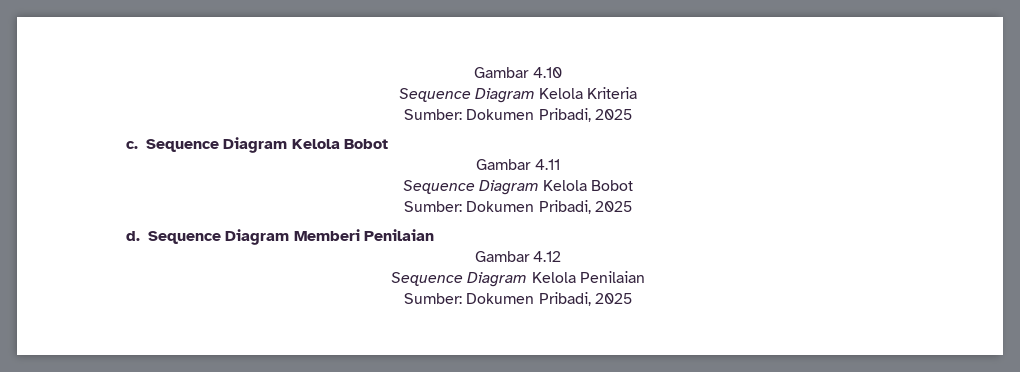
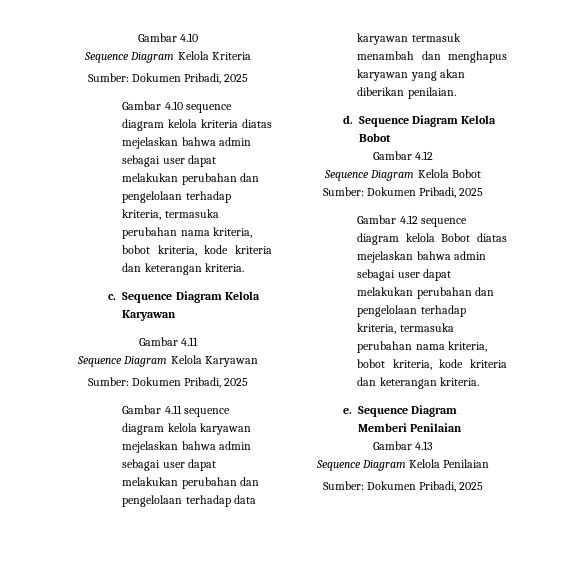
- c. Sequence Diagram Kelola Bobot
+ Gambar 4.10 sequence diagram kelola kriteria diatas mejelaskan bahwa admin sebagai user dapat melakukan perubahan dan pengelolaan terhadap kriteria, termasuka perubahan nama kriteria, bobot kriteria, kode kriteria dan keterangan kriteria.
+ c. Sequence Diagram Kelola Karyawan
  Gambar 4.11
+ Sequence Diagram Kelola Karyawan
+ Sumber: Dokumen Pribadi, 2025
+ Gambar 4.11 sequence diagram kelola karyawan mejelaskan bahwa admin sebagai user dapat melakukan perubahan dan pengelolaan terhadap data karyawan termasuk menambah dan menghapus karyawan yang akan diberikan penilaian.
+ d. Sequence Diagram Kelola Bobot
+ Gambar 4.12
- d.
+ Gambar 4.12 sequence diagram kelola Bobot diatas mejelaskan bahwa admin sebagai user dapat melakukan perubahan dan pengelolaan terhadap kriteria, termasuka perubahan nama kriteria, bobot kriteria, kode kriteria dan keterangan kriteria.
+ e.
- Gambar 4.12
+ Gambar 4.13

